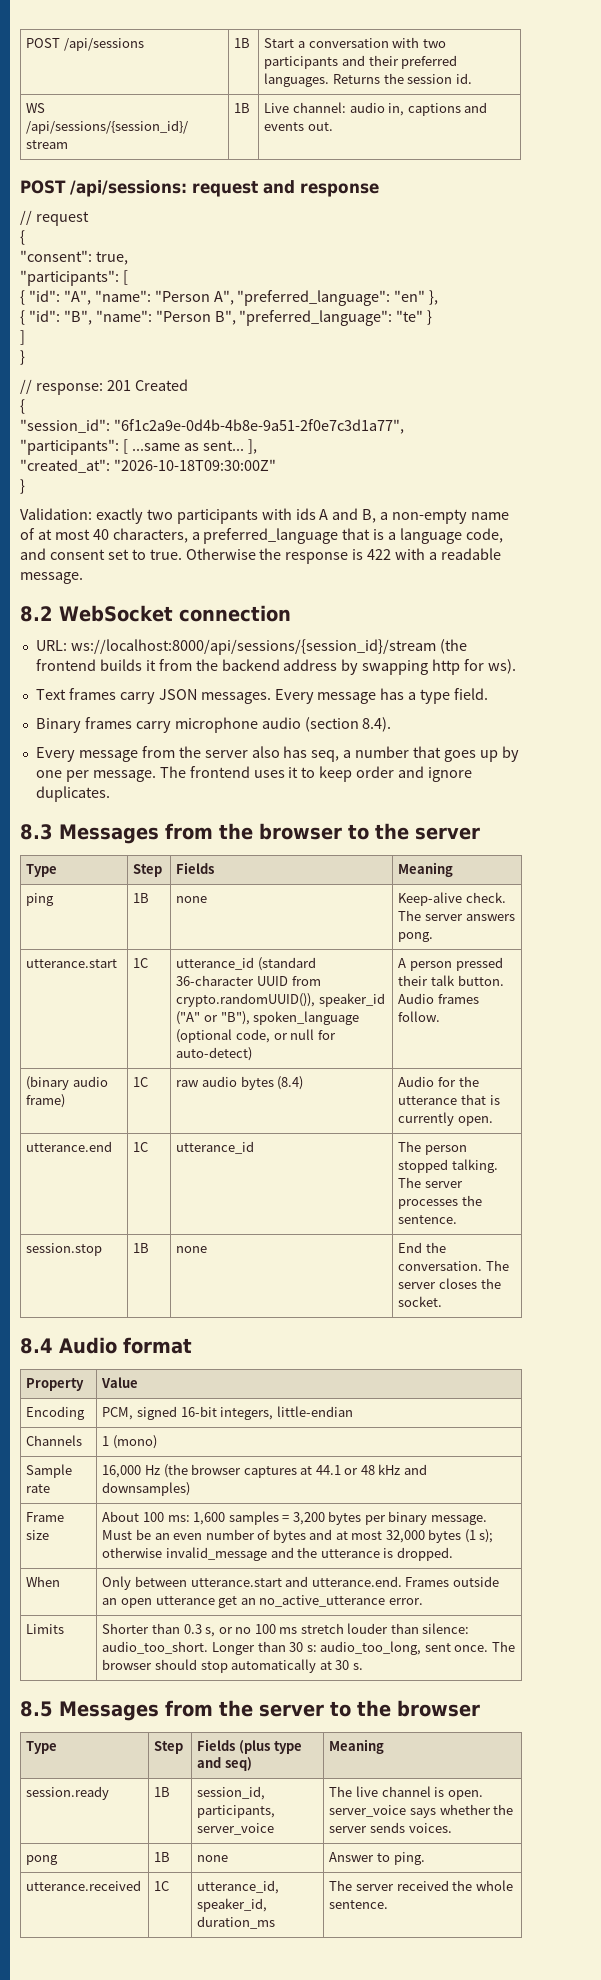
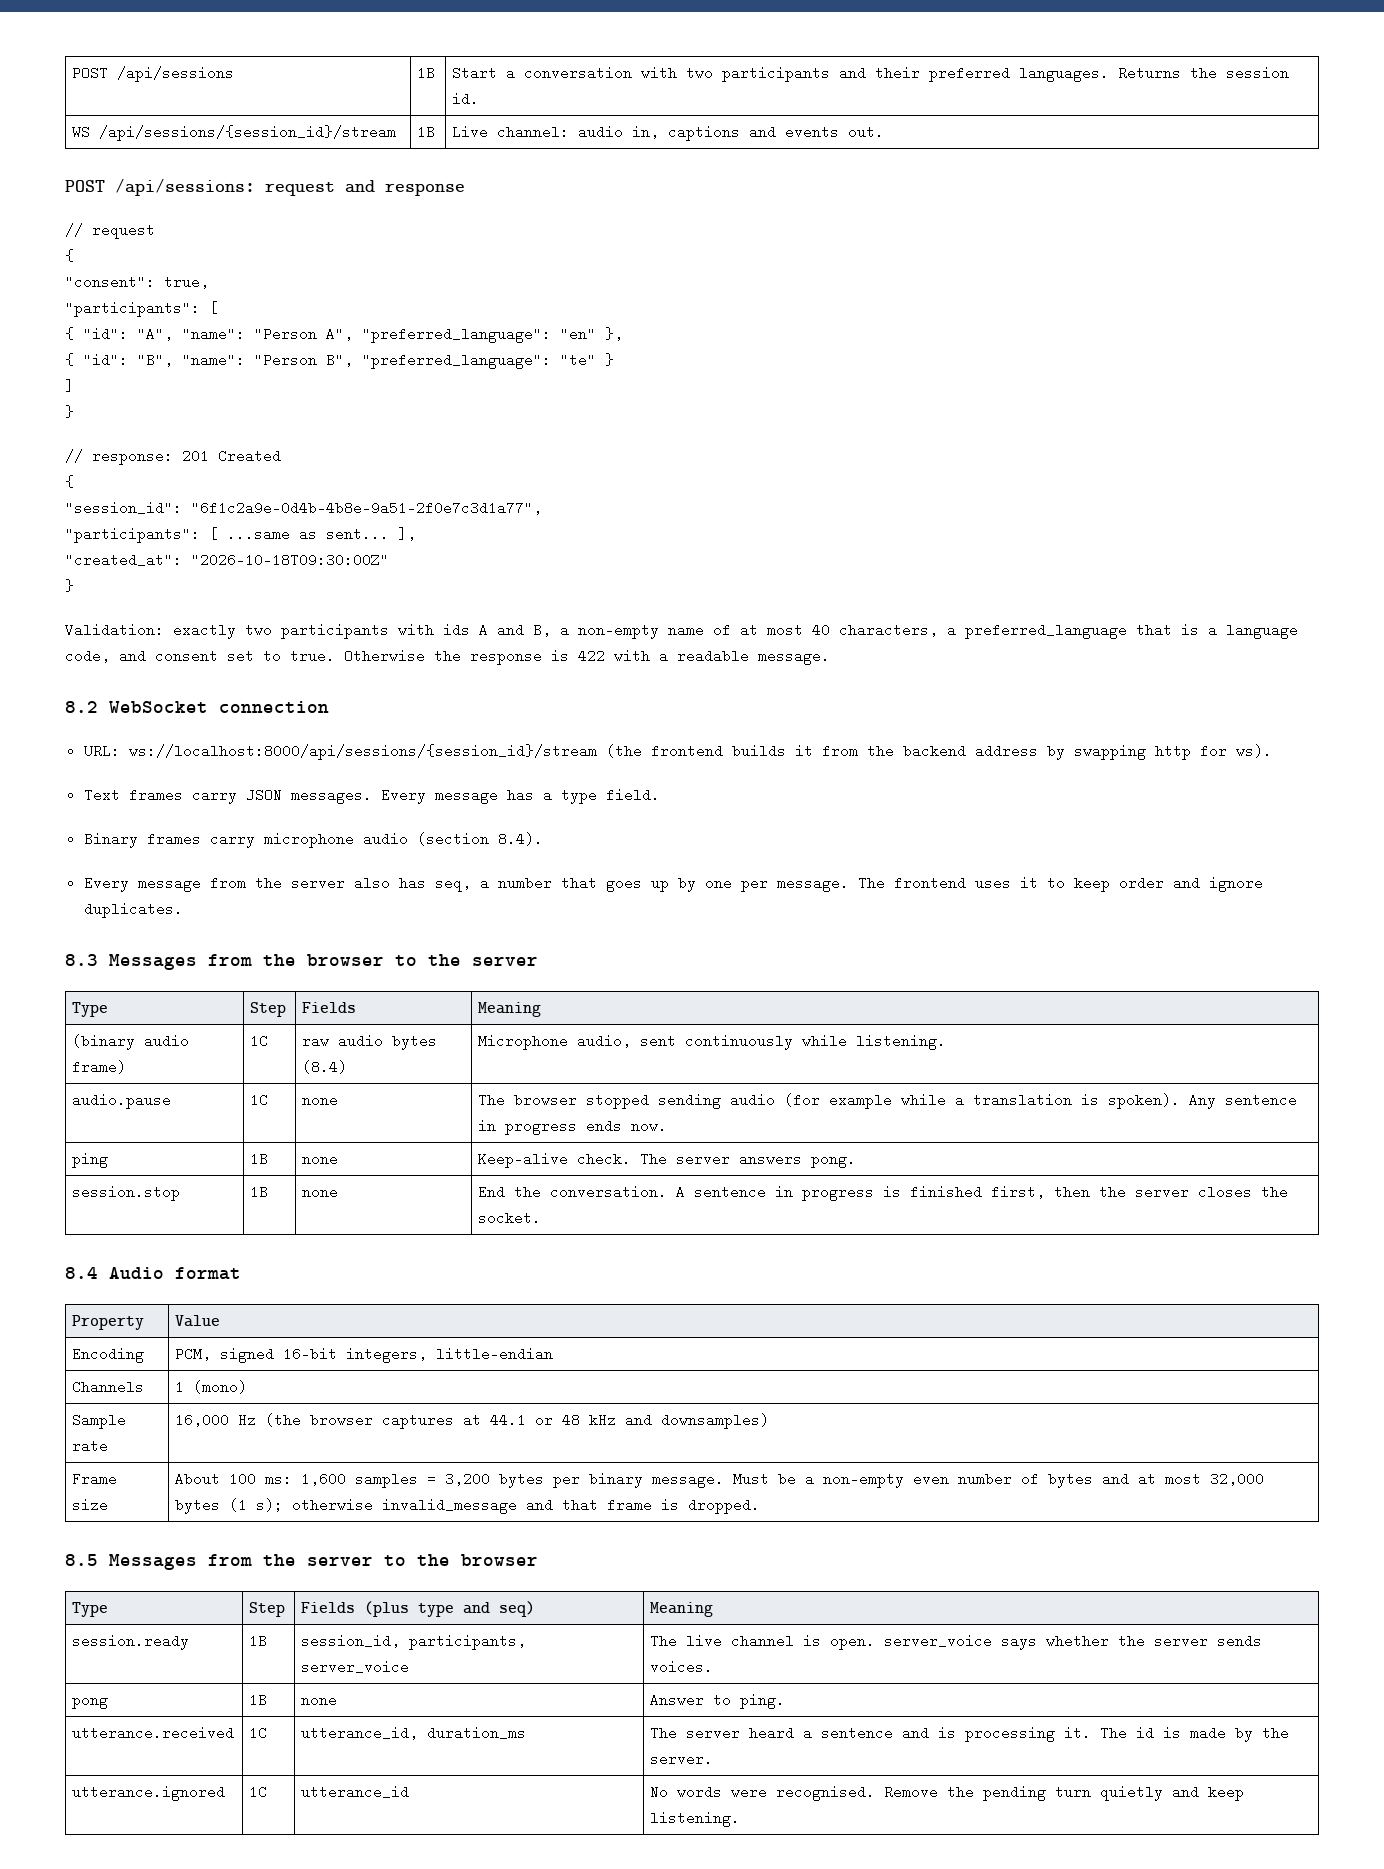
+ (binary audio frame) | 1C | raw audio bytes (8.4) | Microphone audio, sent continuously while listening.
+ audio.pause | 1C | none | The browser stopped sending audio (for example while a translation is spoken). Any sentence in progress ends now.
- utterance.start | 1C | utterance_id (standard 36-character UUID from crypto.randomUUID()), speaker_id ("A" or "B"), spoken_language (optional code, or null for auto-detect) | A person pressed their talk button. Audio frames follow.
- (binary audio frame) | 1C | raw audio bytes (8.4) | Audio for the utterance that is currently open.
- utterance.end | 1C | utterance_id | The person stopped talking. The server processes the sentence.
- session.stop | 1B | none | End the conversation. The server closes the socket.
+ session.stop | 1B | none | End the conversation. A sentence in progress is finished first, then the server closes the socket.
- Frame size | About 100 ms: 1,600 samples = 3,200 bytes per binary message. Must be an even number of bytes and at most 32,000 bytes (1 s); otherwise invalid_message and the utterance is dropped.
+ Frame size | About 100 ms: 1,600 samples = 3,200 bytes per binary message. Must be a non-empty even number of bytes and at most 32,000 bytes (1 s); otherwise invalid_message and that frame is dropped.
- When | Only between utterance.start and utterance.end. Frames outside an open utterance get an no_active_utterance error.
- Limits | Shorter than 0.3 s, or no 100 ms stretch louder than silence: audio_too_short. Longer than 30 s: audio_too_long, sent once. The browser should stop automatically at 30 s.
- utterance.received | 1C | utterance_id, speaker_id, duration_ms | The server received the whole sentence.
+ utterance.received | 1C | utterance_id, duration_ms | The server heard a sentence and is processing it. The id is made by the server.
+ utterance.ignored | 1C | utterance_id | No words were recognised. Remove the pending turn quietly and keep listening.

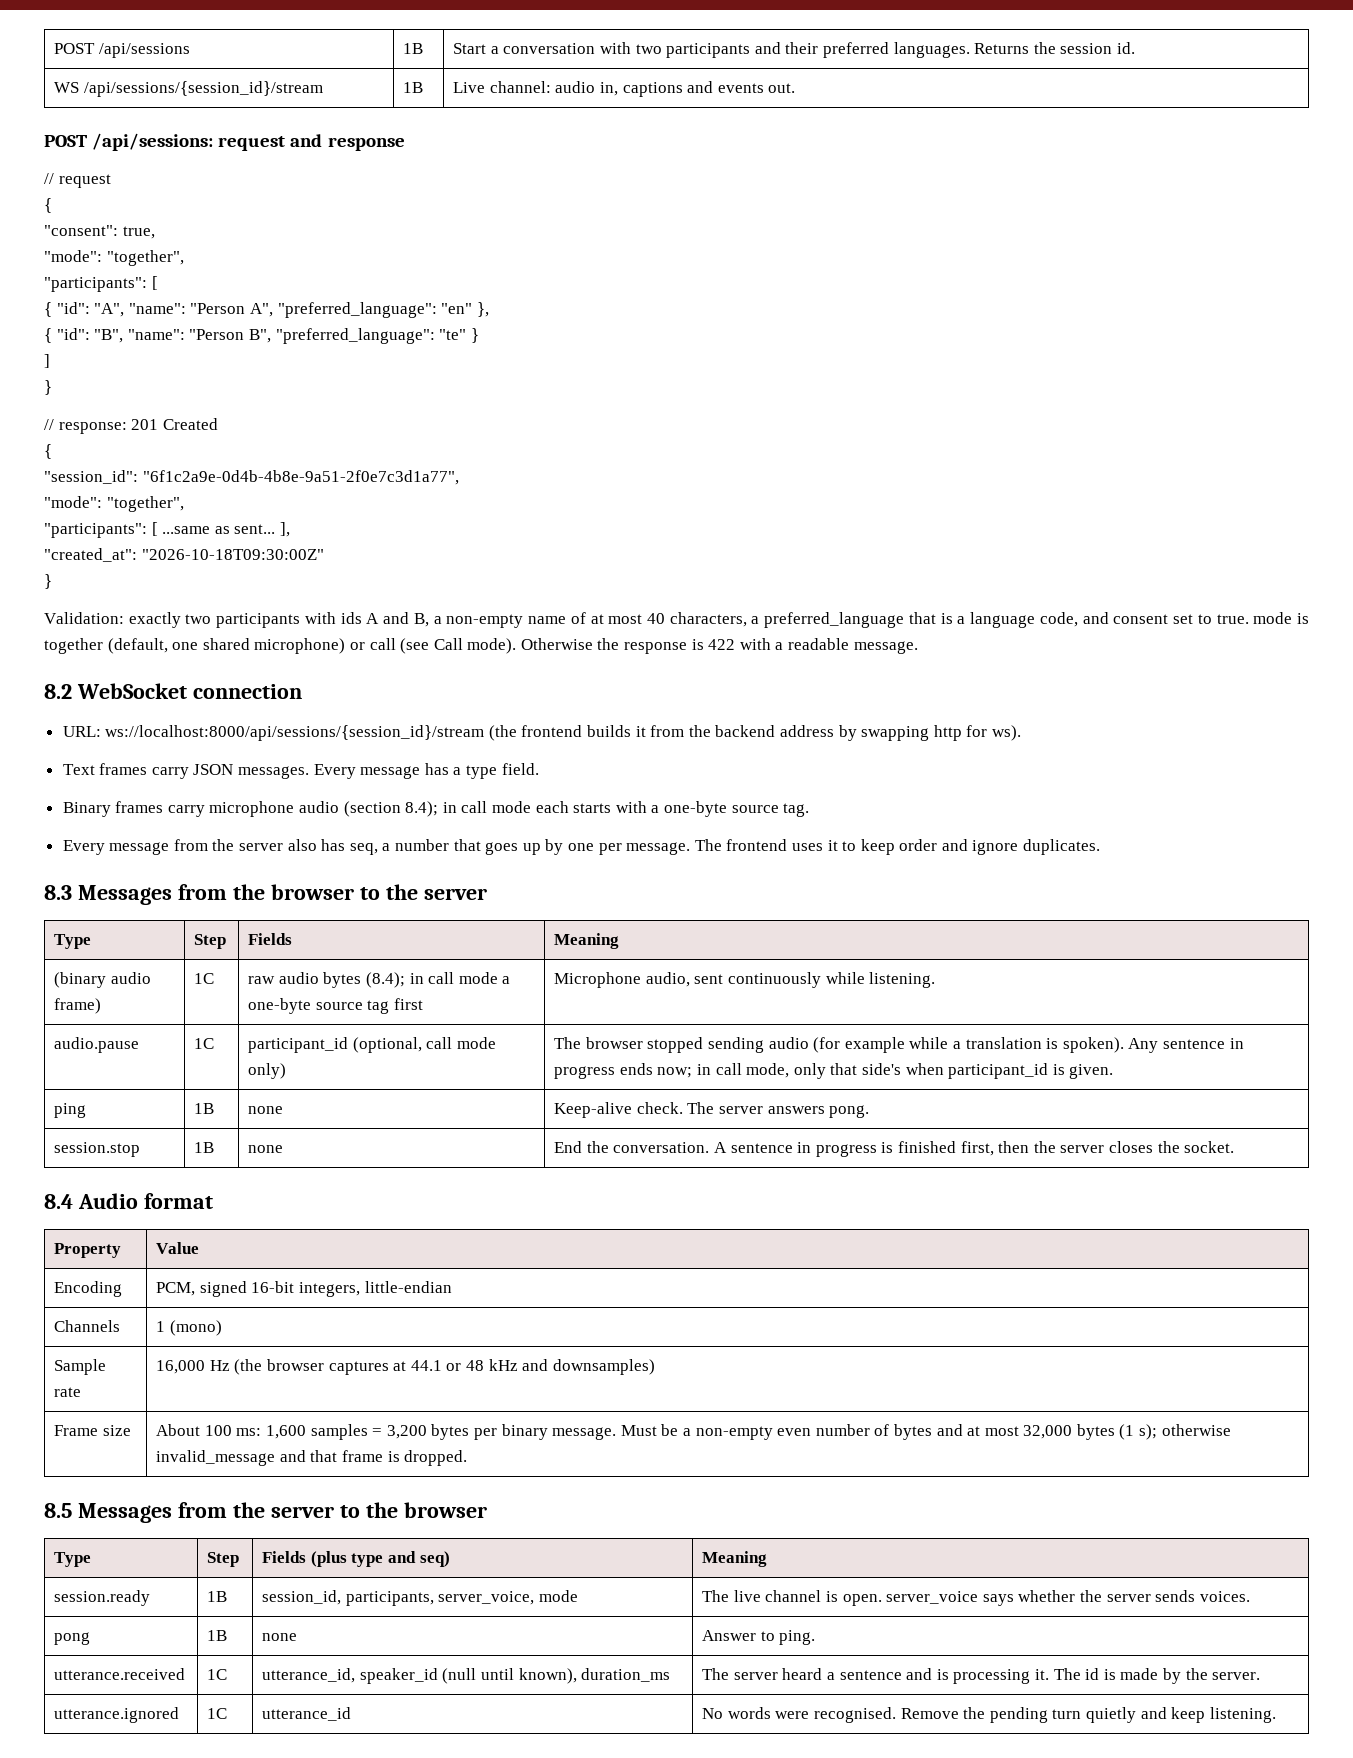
  "consent": true,
+ "mode": "together",
  "session_id": "6f1c2a9e-0d4b-4b8e-9a51-2f0e7c3d1a77",
+ "mode": "together",
- Validation: exactly two participants with ids A and B, a non-empty name of at most 40 characters, a preferred_language that is a language code, and consent set to true.
+ Validation: exactly two participants with ids A and B, a non-empty name of at most 40 characters, a preferred_language that is a language code, and consent set to true. mode is together (default, one shared microphone) or call (see Call mode).
- Binary frames carry microphone audio (section 8.4).
+ Binary frames carry microphone audio (section 8.4); in call mode each starts with a one-byte source tag.
- (binary audio frame) | 1C | raw audio bytes (8.4) | Microphone audio, sent continuously while listening.
+ (binary audio frame) | 1C | raw audio bytes (8.4); in call mode a one-byte source tag first | Microphone audio, sent continuously while listening.
- audio.pause | 1C | none | The browser stopped sending audio (for example while a translation is spoken). Any sentence in progress ends now.
+ audio.pause | 1C | participant_id (optional, call mode only) | The browser stopped sending audio (for example while a translation is spoken). Any sentence in progress ends now; in call mode, only that side's when participant_id is given.
- session.ready | 1B | session_id, participants, server_voice | The live channel is open. server_voice says whether the server sends voices.
+ session.ready | 1B | session_id, participants, server_voice, mode | The live channel is open. server_voice says whether the server sends voices.
- utterance.received | 1C | utterance_id, duration_ms | The server heard a sentence and is processing it. The id is made by the server.
+ utterance.received | 1C | utterance_id, speaker_id (null until known), duration_ms | The server heard a sentence and is processing it. The id is made by the server.

